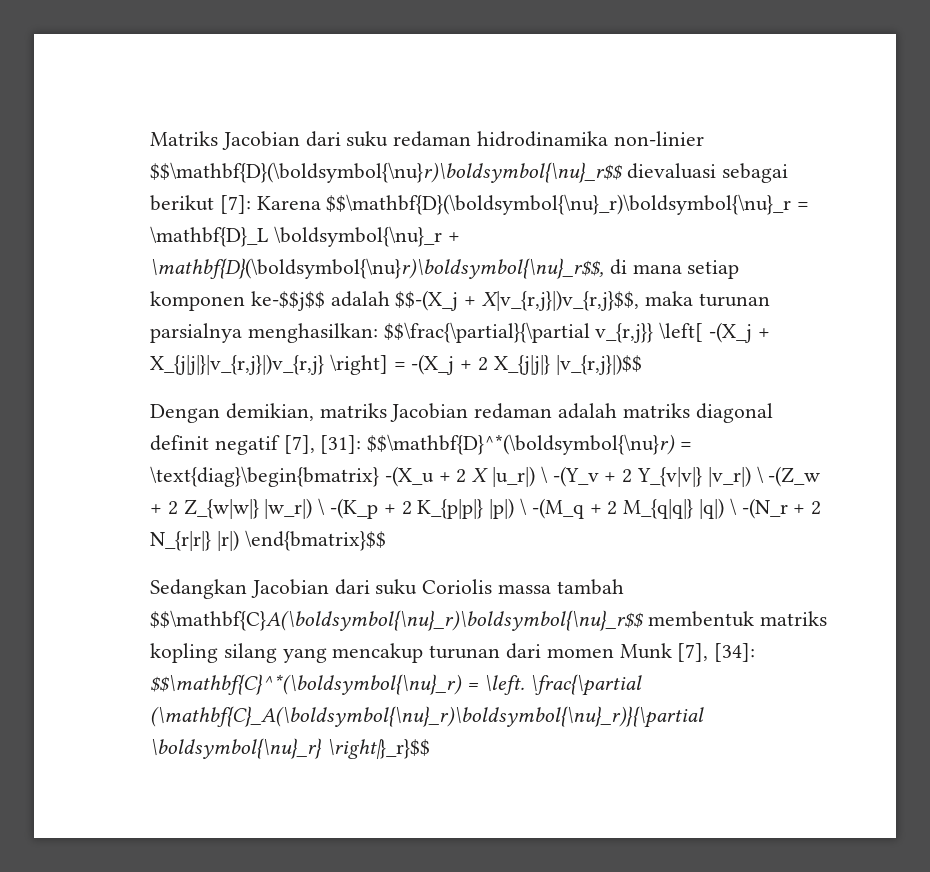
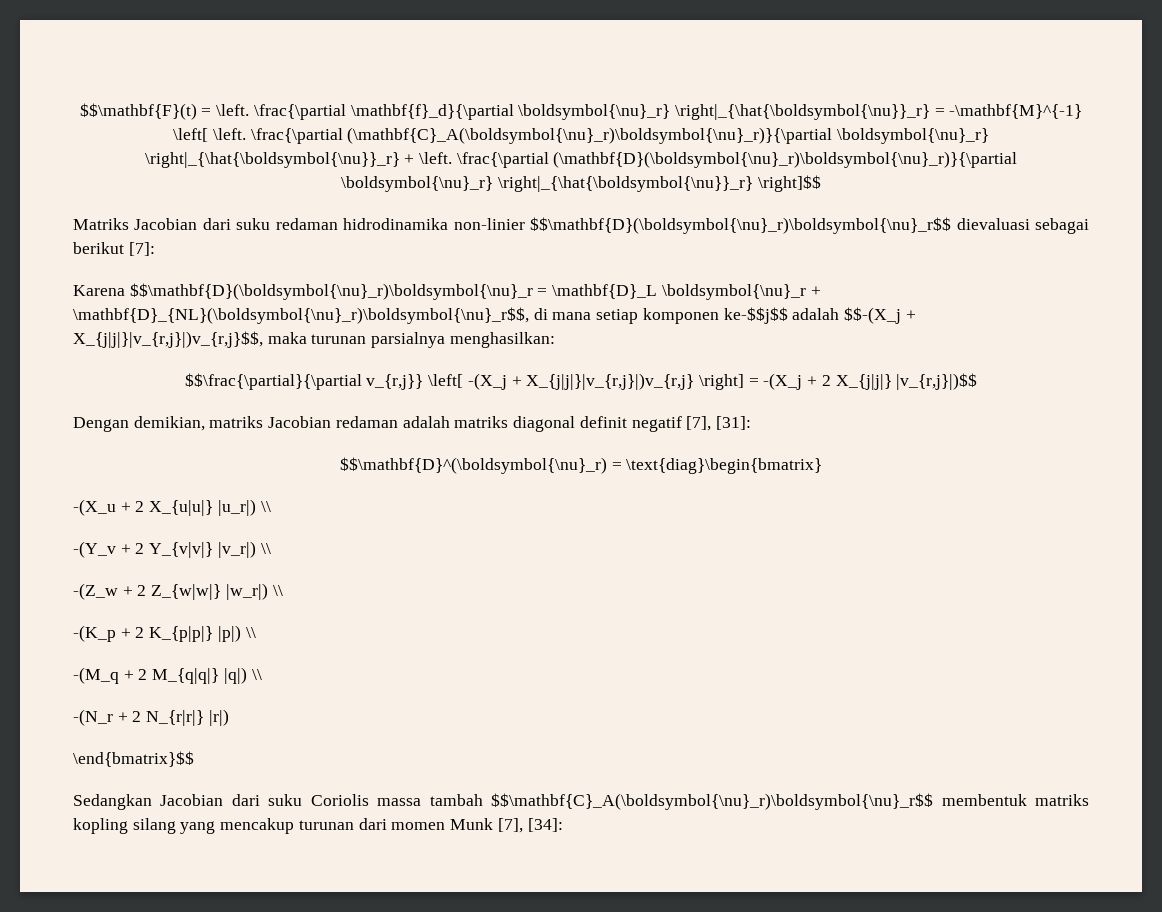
+ $$\mathbf{F}(t) = \left. \frac{\partial \mathbf{f}_d}{\partial \boldsymbol{\nu}_r} \right|_{\hat{\boldsymbol{\nu}}_r} = -\mathbf{M}^{-1} \left[ \left. \frac{\partial (\mathbf{C}_A(\boldsymbol{\nu}_r)\boldsymbol{\nu}_r)}{\partial \boldsymbol{\nu}_r} \right|_{\hat{\boldsymbol{\nu}}_r} + \left. \frac{\partial (\mathbf{D}(\boldsymbol{\nu}_r)\boldsymbol{\nu}_r)}{\partial \boldsymbol{\nu}_r} \right|_{\hat{\boldsymbol{\nu}}_r} \right]$$
- Matriks Jacobian dari suku redaman hidrodinamika non-linier $$\mathbf{D}(\boldsymbol{\nu}r)\boldsymbol{\nu}_r$$ dievaluasi sebagai berikut [7]: Karena $$\mathbf{D}(\boldsymbol{\nu}_r)\boldsymbol{\nu}_r = \mathbf{D}_L \boldsymbol{\nu}_r + \mathbf{D}(\boldsymbol{\nu}r)\boldsymbol{\nu}_r$$, di mana setiap komponen ke-$$j$$ adalah $$-(X_j + X|v_{r,j}|)v_{r,j}$$, maka turunan parsialnya menghasilkan: $$\frac{\partial}{\partial v_{r,j}} \left[ -(X_j + X_{j|j|}|v_{r,j}|)v_{r,j} \right] = -(X_j + 2 X_{j|j|} |v_{r,j}|)$$
+ Matriks Jacobian dari suku redaman hidrodinamika non-linier $$\mathbf{D}(\boldsymbol{\nu}_r)\boldsymbol{\nu}_r$$ dievaluasi sebagai berikut [7]:
+ Karena $$\mathbf{D}(\boldsymbol{\nu}_r)\boldsymbol{\nu}_r = \mathbf{D}_L \boldsymbol{\nu}_r + \mathbf{D}_{NL}(\boldsymbol{\nu}_r)\boldsymbol{\nu}_r$$, di mana setiap komponen ke-$$j$$ adalah $$-(X_j + X_{j|j|}|v_{r,j}|)v_{r,j}$$, maka turunan parsialnya menghasilkan:
+ $$\frac{\partial}{\partial v_{r,j}} \left[ -(X_j + X_{j|j|}|v_{r,j}|)v_{r,j} \right] = -(X_j + 2 X_{j|j|} |v_{r,j}|)$$
- Dengan demikian, matriks Jacobian redaman adalah matriks diagonal definit negatif [7], [31]: $$\mathbf{D}^*(\boldsymbol{\nu}r) = \text{diag}\begin{bmatrix} -(X_u + 2 X |u_r|) \ -(Y_v + 2 Y_{v|v|} |v_r|) \ -(Z_w + 2 Z_{w|w|} |w_r|) \ -(K_p + 2 K_{p|p|} |p|) \ -(M_q + 2 M_{q|q|} |q|) \ -(N_r + 2 N_{r|r|} |r|) \end{bmatrix}$$
+ Dengan demikian, matriks Jacobian redaman adalah matriks diagonal definit negatif [7], [31]:
+ $$\mathbf{D}^(\boldsymbol{\nu}_r) = \text{diag}\begin{bmatrix}
+ -(X_u + 2 X_{u|u|} |u_r|) \\
+ -(Y_v + 2 Y_{v|v|} |v_r|) \\
+ -(Z_w + 2 Z_{w|w|} |w_r|) \\
+ -(K_p + 2 K_{p|p|} |p|) \\
+ -(M_q + 2 M_{q|q|} |q|) \\
+ -(N_r + 2 N_{r|r|} |r|)
+ \end{bmatrix}$$
- Sedangkan Jacobian dari suku Coriolis massa tambah $$\mathbf{C}A(\boldsymbol{\nu}_r)\boldsymbol{\nu}_r$$ membentuk matriks kopling silang yang mencakup turunan dari momen Munk [7], [34]: $$\mathbf{C}^*(\boldsymbol{\nu}_r) = \left. \frac{\partial (\mathbf{C}_A(\boldsymbol{\nu}_r)\boldsymbol{\nu}_r)}{\partial \boldsymbol{\nu}_r} \right|}_r}$$
+ Sedangkan Jacobian dari suku Coriolis massa tambah $$\mathbf{C}_A(\boldsymbol{\nu}_r)\boldsymbol{\nu}_r$$ membentuk matriks kopling silang yang mencakup turunan dari momen Munk [7], [34]:

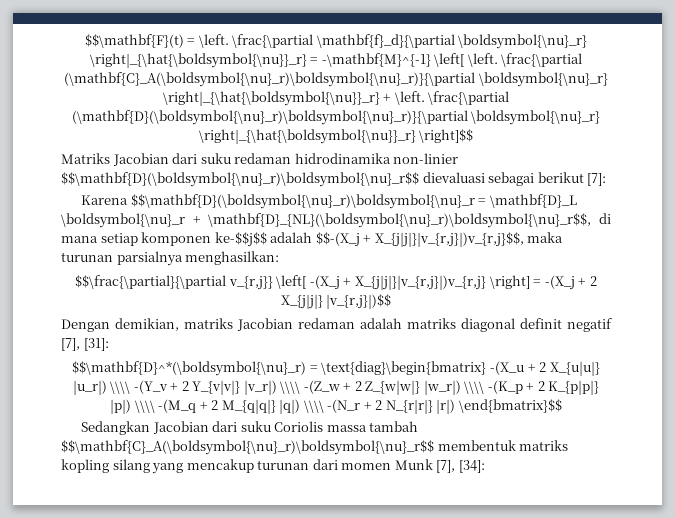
- $$\mathbf{D}^(\boldsymbol{\nu}_r) = \text{diag}\begin{bmatrix}
- -(X_u + 2 X_{u|u|} |u_r|) \\
- -(Y_v + 2 Y_{v|v|} |v_r|) \\
- -(Z_w + 2 Z_{w|w|} |w_r|) \\
- -(K_p + 2 K_{p|p|} |p|) \\
- -(M_q + 2 M_{q|q|} |q|) \\
- -(N_r + 2 N_{r|r|} |r|)
- \end{bmatrix}$$
+ $$\mathbf{D}^*(\boldsymbol{\nu}_r) = \text{diag}\begin{bmatrix} -(X_u + 2 X_{u|u|} |u_r|) \\\\ -(Y_v + 2 Y_{v|v|} |v_r|) \\\\ -(Z_w + 2 Z_{w|w|} |w_r|) \\\\ -(K_p + 2 K_{p|p|} |p|) \\\\ -(M_q + 2 M_{q|q|} |q|) \\\\ -(N_r + 2 N_{r|r|} |r|) \end{bmatrix}$$

